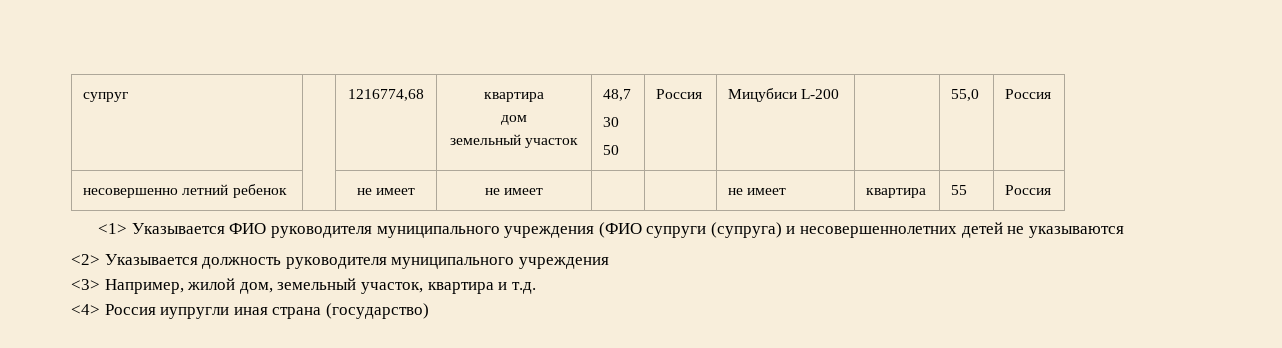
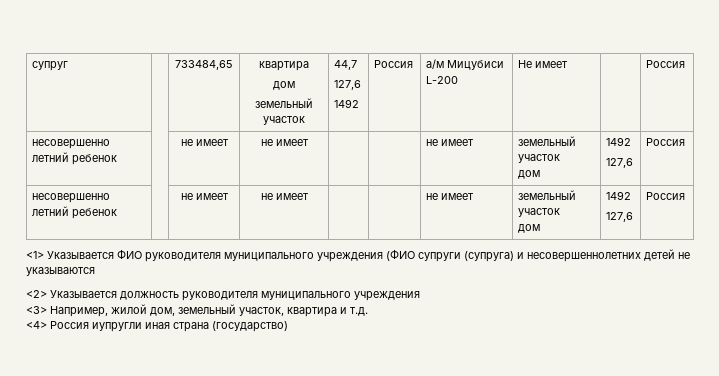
- супруг | | 1216774,68 | квартира
+ супруг | | 733484,65 | квартира
  дом
- земельный участок | 48,7
- 30
- 50 | Россия | Мицубиси L-200 | | 55,0 | Россия
- несовершенно летний ребенок | | не имеет | не имеет | | | не имеет | квартира | 55 | Россия
+ земельный участок | 44,7
+ 127,6
+ 1492 | Россия | а/м Мицубиси L-200 | Не имеет | | Россия
+ несовершенно летний ребенок | | не имеет | не имеет | | | не имеет | земельный участок
+ дом | 1492
+ 127,6 | Россия
+ несовершенно летний ребенок | | не имеет | не имеет | | | не имеет | земельный участок
+ дом | 1492
+ 127,6 | Россия

